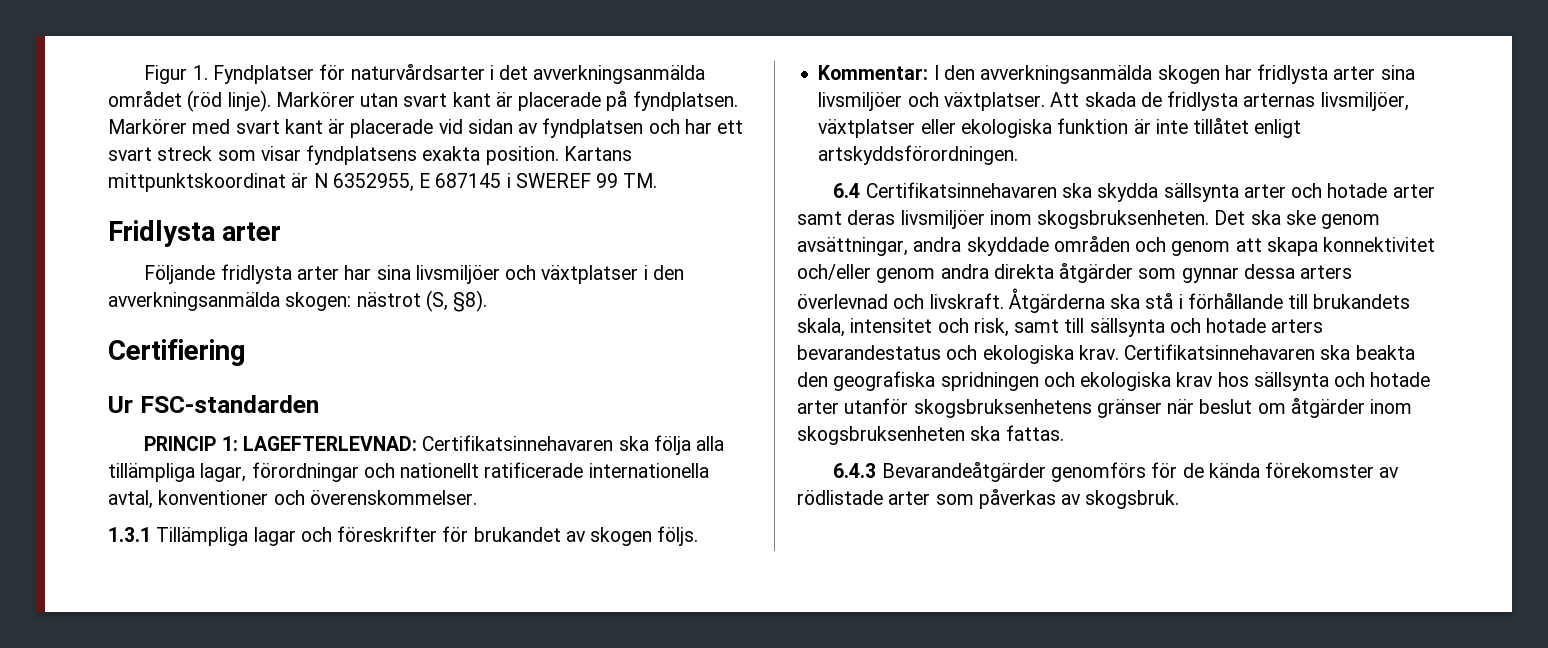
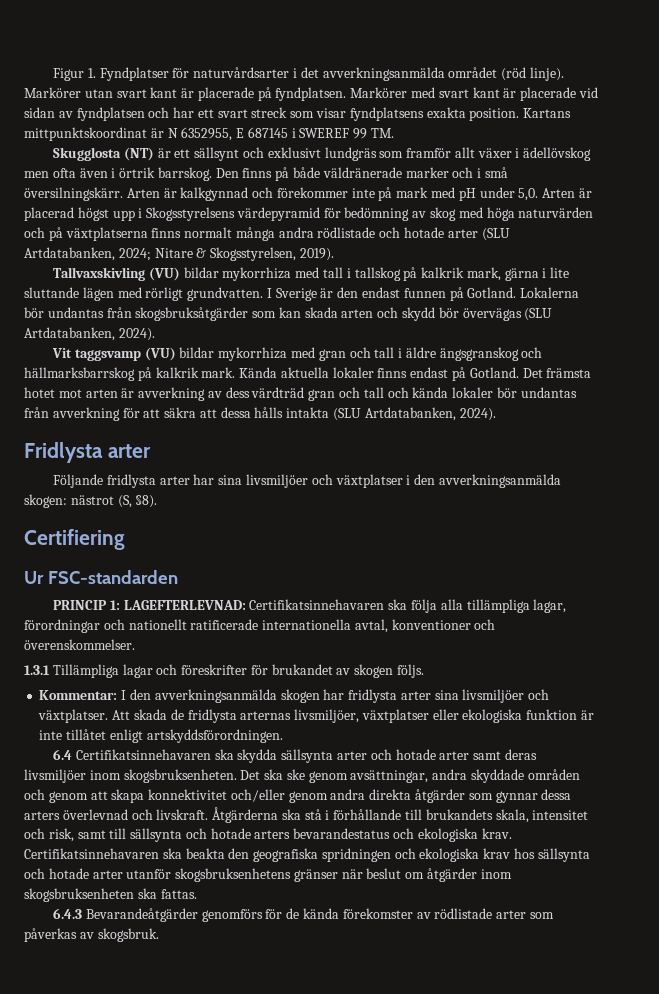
+ Skugglosta (NT) är ett sällsynt och exklusivt lundgräs som framför allt växer i ädellövskog men ofta även i örtrik barrskog. Den finns på både väldränerade marker och i små översilningskärr. Arten är kalkgynnad och förekommer inte på mark med pH under 5,0. Arten är placerad högst upp i Skogsstyrelsens värdepyramid för bedömning av skog med höga naturvärden och på växtplatserna finns normalt många andra rödlistade och hotade arter (SLU Artdatabanken, 2024; Nitare & Skogsstyrelsen, 2019).
+ Tallvaxskivling (VU) bildar mykorrhiza med tall i tallskog på kalkrik mark, gärna i lite sluttande lägen med rörligt grundvatten. I Sverige är den endast funnen på Gotland. Lokalerna bör undantas från skogsbruksåtgärder som kan skada arten och skydd bör övervägas (SLU Artdatabanken, 2024).
+ Vit taggsvamp (VU) bildar mykorrhiza med gran och tall i äldre ängsgranskog och hällmarksbarrskog på kalkrik mark. Kända aktuella lokaler finns endast på Gotland. Det främsta hotet mot arten är avverkning av dess värdträd gran och tall och kända lokaler bör undantas från avverkning för att säkra att dessa hålls intakta (SLU Artdatabanken, 2024).

